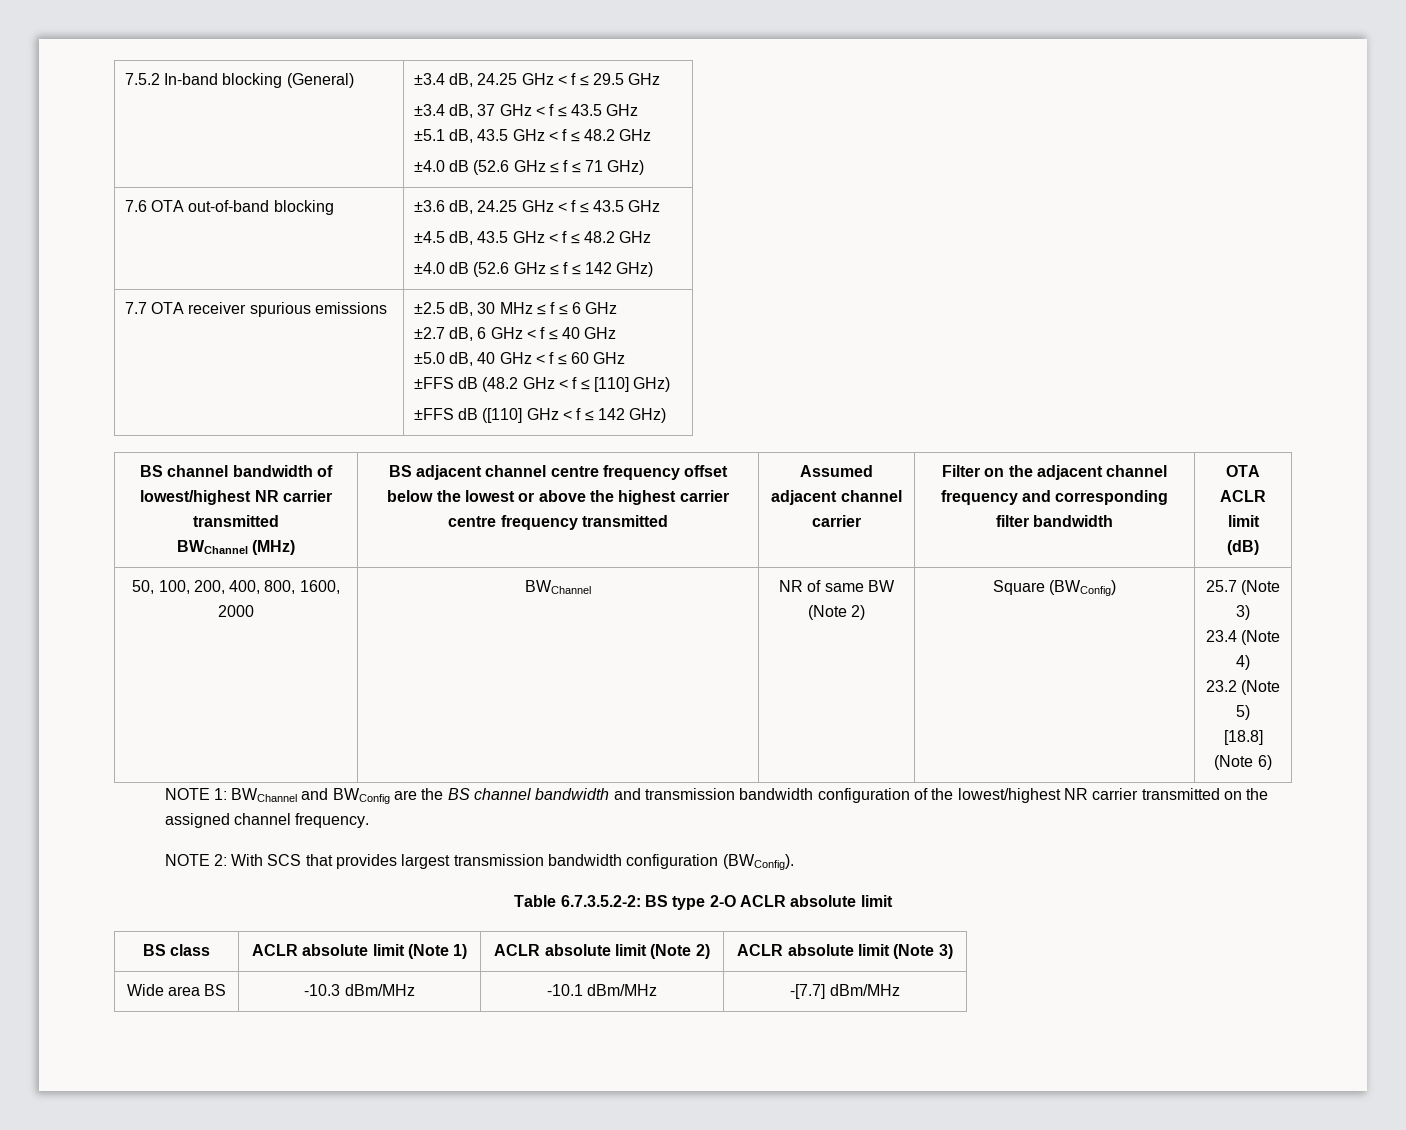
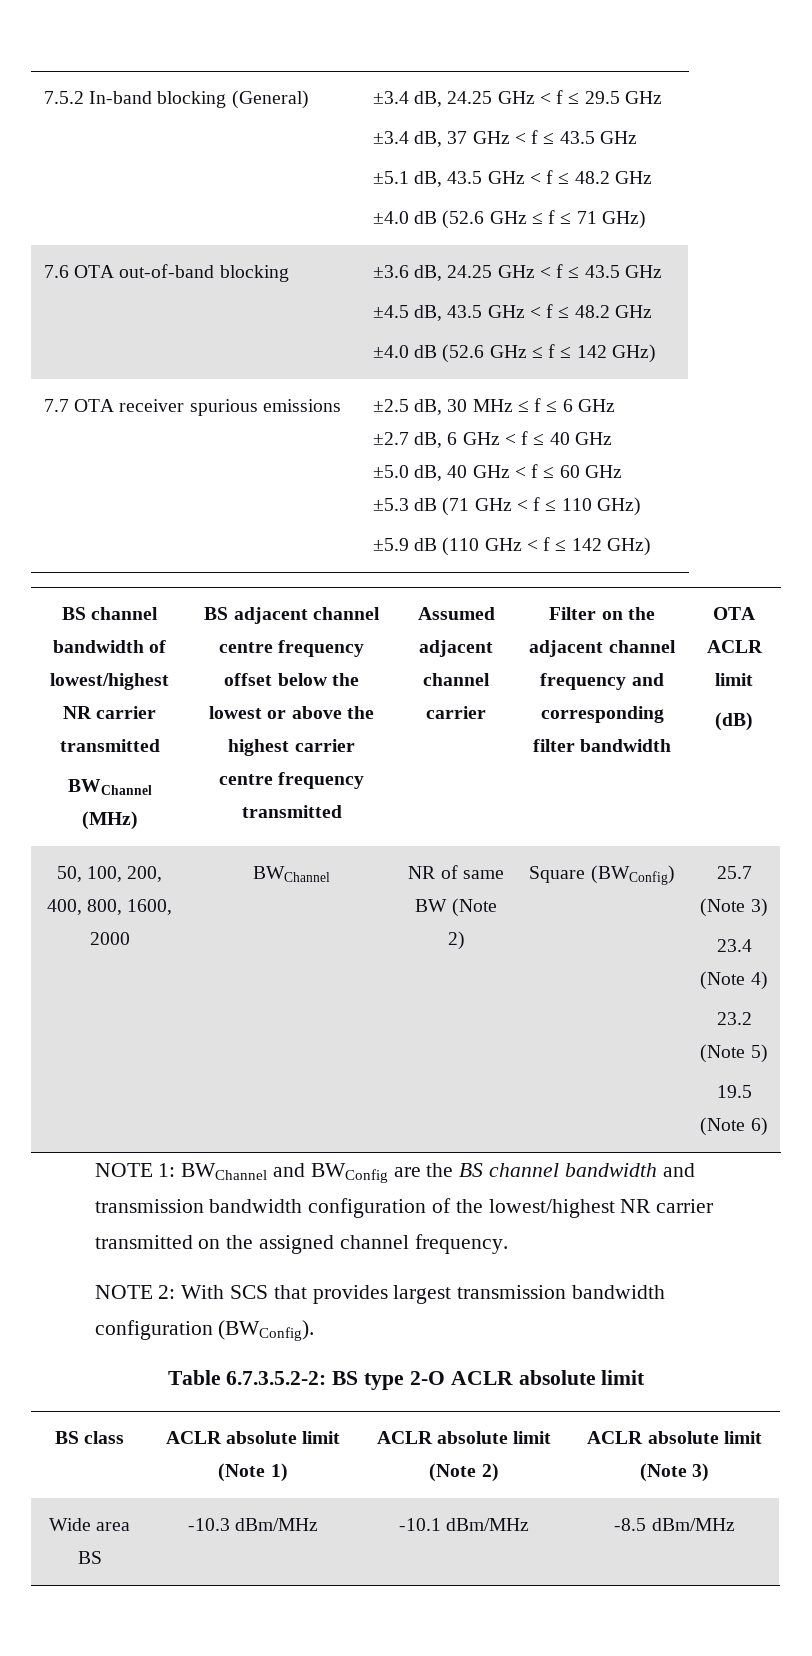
- ±FFS dB (48.2 GHz < f ≤ [110] GHz)
- ±FFS dB ([110] GHz < f ≤ 142 GHz)
+ ±5.3 dB (71 GHz < f ≤ 110 GHz)
+ ±5.9 dB (110 GHz < f ≤ 142 GHz)
  50, 100, 200, 400, 800, 1600, 2000 | BWChannel | NR of same BW (Note 2) | Square (BWConfig) | 25.7 (Note 3)
  23.4 (Note 4)
  23.2 (Note 5)
- [18.8] (Note 6)
+ 19.5 (Note 6)
- Wide area BS | -10.3 dBm/MHz | -10.1 dBm/MHz | -[7.7] dBm/MHz
+ Wide area BS | -10.3 dBm/MHz | -10.1 dBm/MHz | -8.5 dBm/MHz

